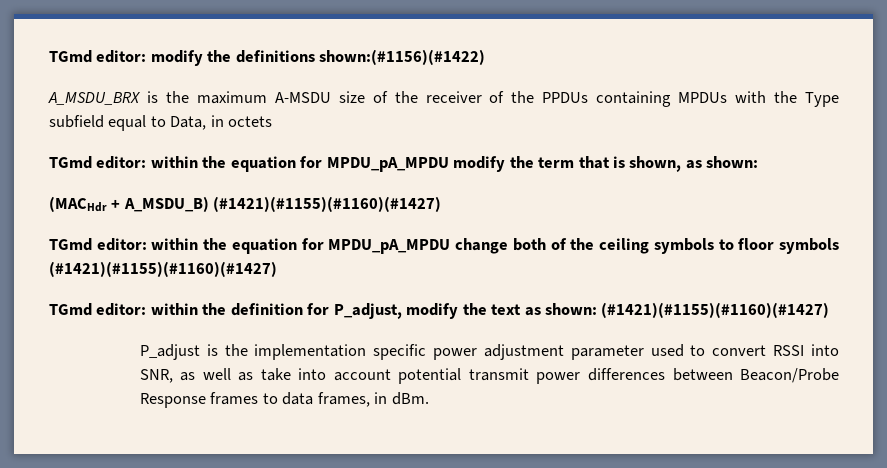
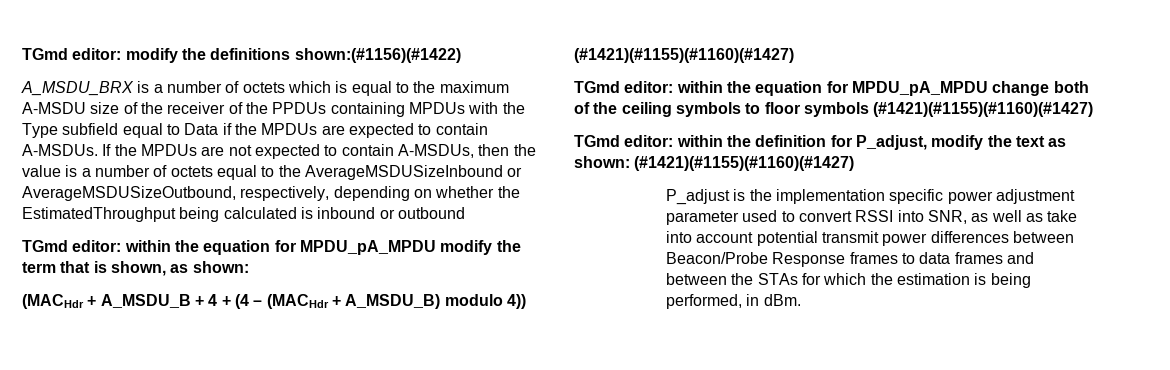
- A_MSDU_BRX is the maximum A-MSDU size of the receiver of the PPDUs containing MPDUs with the Type subfield equal to Data, in octets
+ A_MSDU_BRX is a number of octets which is equal to the maximum A-MSDU size of the receiver of the PPDUs containing MPDUs with the Type subfield equal to Data if the MPDUs are expected to contain A-MSDUs. If the MPDUs are not expected to contain A-MSDUs, then the value is a number of octets equal to the AverageMSDUSizeInbound or AverageMSDUSizeOutbound, respectively, depending on whether the EstimatedThroughput being calculated is inbound or outbound
- (MACHdr + A_MSDU_B) (#1421)(#1155)(#1160)(#1427)
+ (MACHdr + A_MSDU_B + 4 + (4 – (MACHdr + A_MSDU_B) modulo 4)) (#1421)(#1155)(#1160)(#1427)
- P_adjust is the implementation specific power adjustment parameter used to convert RSSI into SNR, as well as take into account potential transmit power differences between Beacon/Probe Response frames to data frames, in dBm.
+ P_adjust is the implementation specific power adjustment parameter used to convert RSSI into SNR, as well as take into account potential transmit power differences between Beacon/Probe Response frames to data frames and between the STAs for which the estimation is being performed, in dBm.

